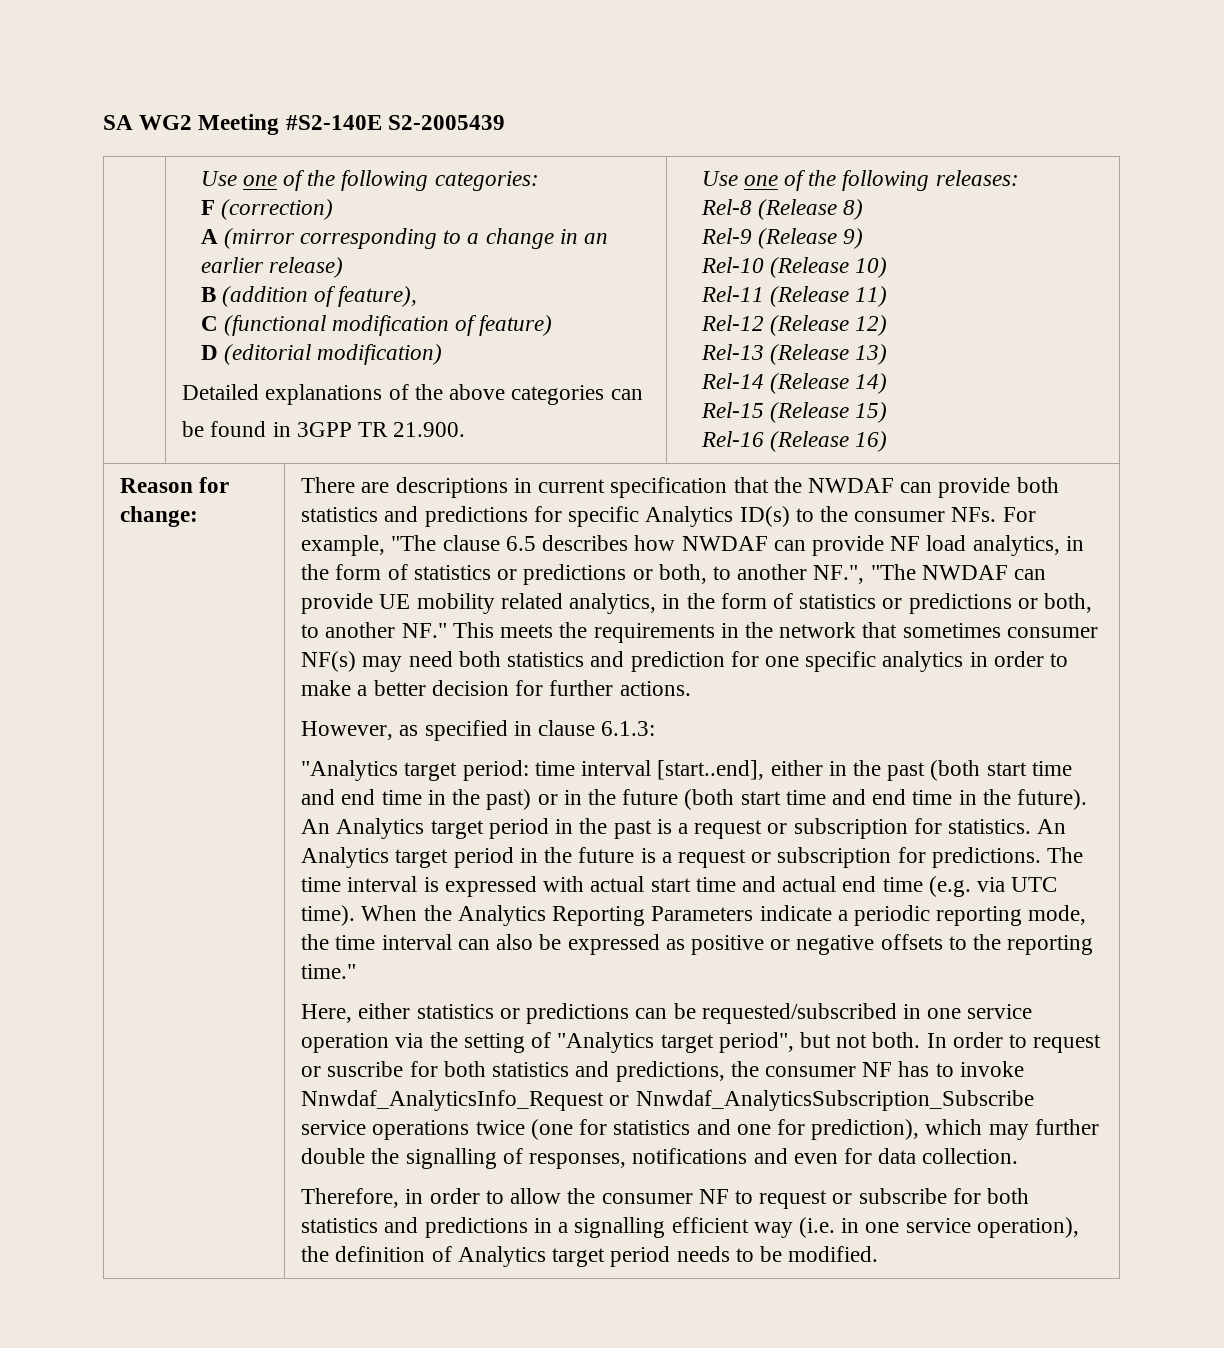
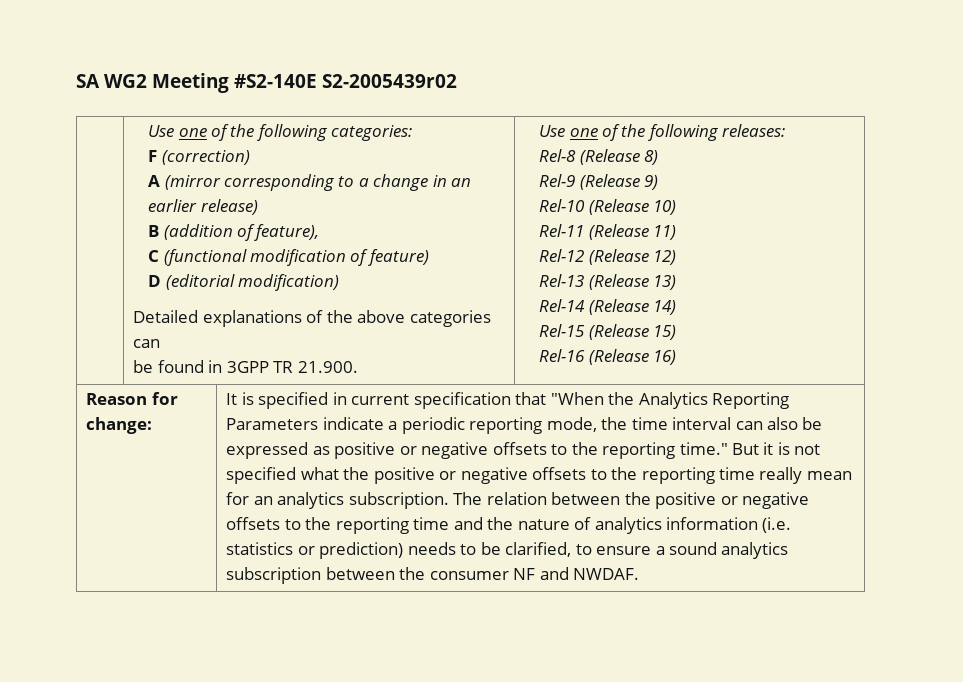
- SA WG2 Meeting #S2-140E S2-2005439
+ SA WG2 Meeting #S2-140E S2-2005439r02
- There are descriptions in current specification that the NWDAF can provide both statistics and predictions for specific Analytics ID(s) to the consumer NFs. For example, "The clause 6.5 describes how NWDAF can provide NF load analytics, in the form of statistics or predictions or both, to another NF.", "The NWDAF can provide UE mobility related analytics, in the form of statistics or predictions or both, to another NF." This meets the requirements in the network that sometimes consumer NF(s) may need both statistics and prediction for one specific analytics in order to make a better decision for further actions.
- However, as specified in clause 6.1.3:
- "Analytics target period: time interval [start..end], either in the past (both start time and end time in the past) or in the future (both start time and end time in the future). An Analytics target period in the past is a request or subscription for statistics. An Analytics target period in the future is a request or subscription for predictions. The time interval is expressed with actual start time and actual end time (e.g. via UTC time). When the Analytics Reporting Parameters indicate a periodic reporting mode, the time interval can also be expressed as positive or negative offsets to the reporting time."
- Here, either statistics or predictions can be requested/subscribed in one service operation via the setting of "Analytics target period", but not both. In order to request or suscribe for both statistics and predictions, the consumer NF has to invoke Nnwdaf_AnalyticsInfo_Request or Nnwdaf_AnalyticsSubscription_Subscribe service operations twice (one for statistics and one for prediction), which may further double the signalling of responses, notifications and even for data collection.
- Therefore, in order to allow the consumer NF to request or subscribe for both statistics and predictions in a signalling efficient way (i.e. in one service operation), the definition of Analytics target period needs to be modified.
+ It is specified in current specification that "When the Analytics Reporting Parameters indicate a periodic reporting mode, the time interval can also be expressed as positive or negative offsets to the reporting time." But it is not specified what the positive or negative offsets to the reporting time really mean for an analytics subscription. The relation between the positive or negative offsets to the reporting time and the nature of analytics information (i.e. statistics or prediction) needs to be clarified, to ensure a sound analytics subscription between the consumer NF and NWDAF.

